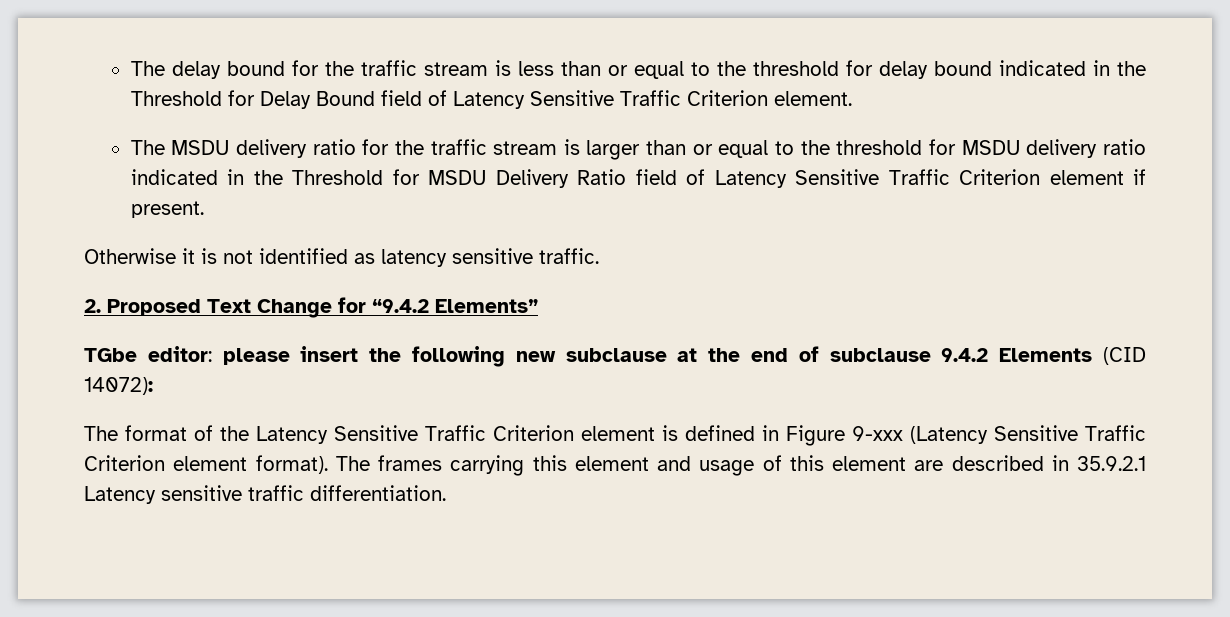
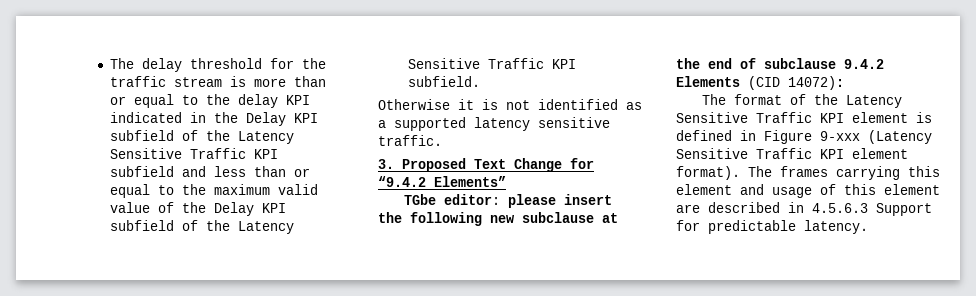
- The delay bound for the traffic stream is less than or equal to the threshold for delay bound indicated in the Threshold for Delay Bound field of Latency Sensitive Traffic Criterion element.
- The MSDU delivery ratio for the traffic stream is larger than or equal to the threshold for MSDU delivery ratio indicated in the Threshold for MSDU Delivery Ratio field of Latency Sensitive Traffic Criterion element if present.
+ The delay threshold for the traffic stream is more than or equal to the delay KPI indicated in the Delay KPI subfield of the Latency Sensitive Traffic KPI subfield and less than or equal to the maximum valid value of the Delay KPI subfield of the Latency Sensitive Traffic KPI subfield.
- Otherwise it is not identified as latency sensitive traffic.
+ Otherwise it is not identified as a supported latency sensitive traffic.
- 2. Proposed Text Change for “9.4.2 Elements”
+ 3. Proposed Text Change for “9.4.2 Elements”
- The format of the Latency Sensitive Traffic Criterion element is defined in Figure 9-xxx (Latency Sensitive Traffic Criterion element format).
+ The format of the Latency Sensitive Traffic KPI element is defined in Figure 9-xxx (Latency Sensitive Traffic KPI element format).
- The frames carrying this element and usage of this element are described in 35.9.2.1 Latency sensitive traffic differentiation.
+ The frames carrying this element and usage of this element are described in 4.5.6.3 Support for predictable latency.

